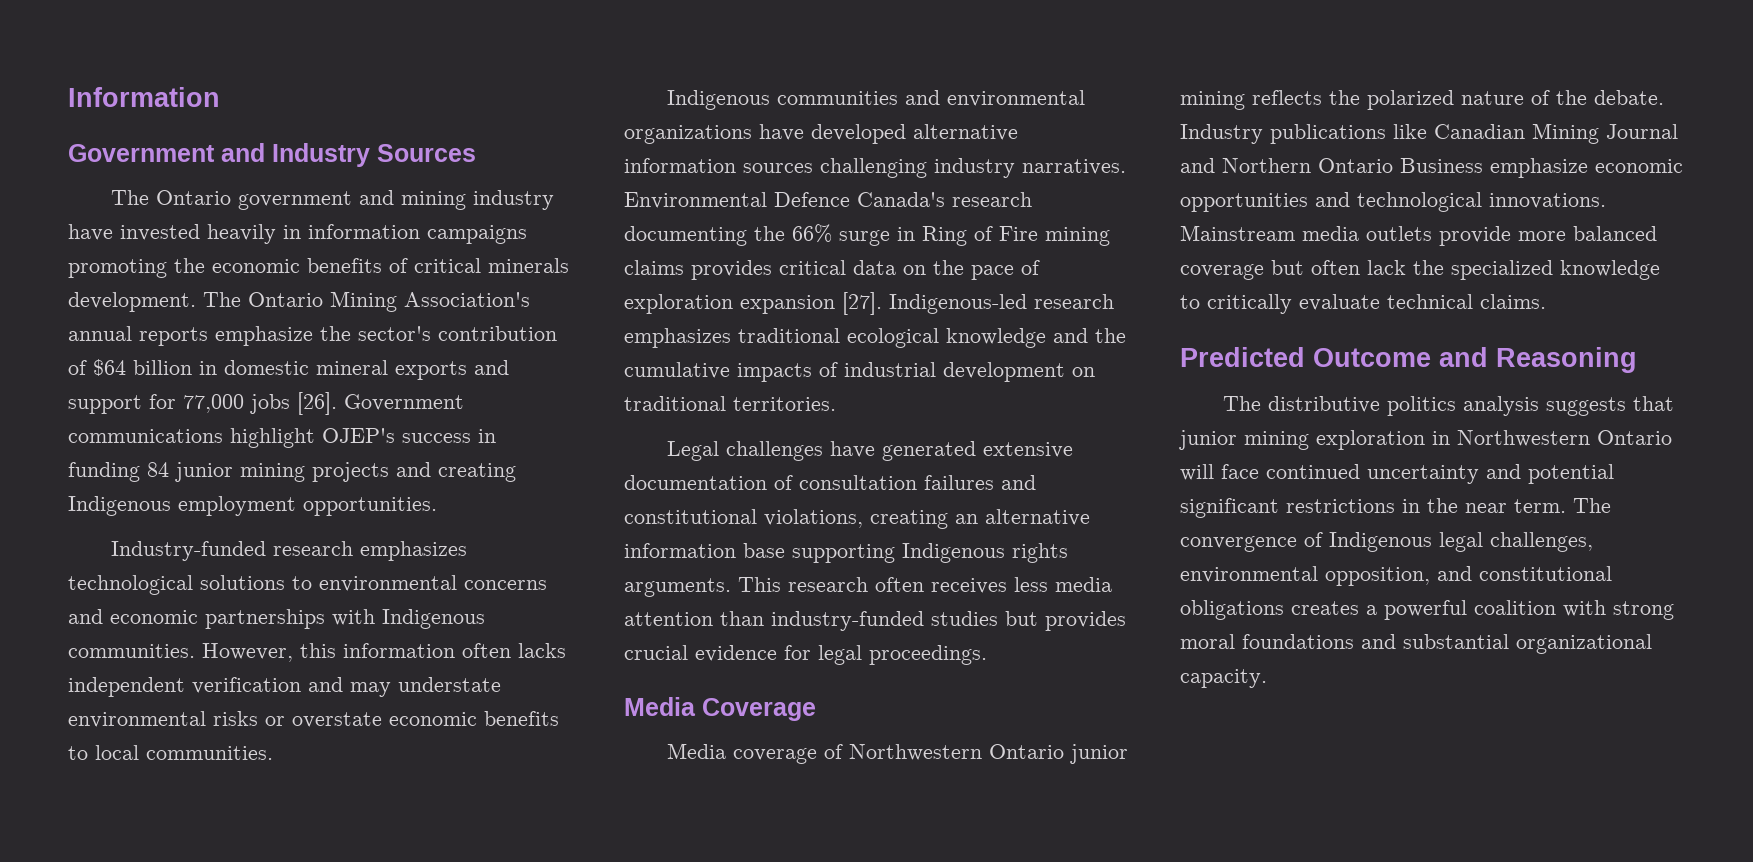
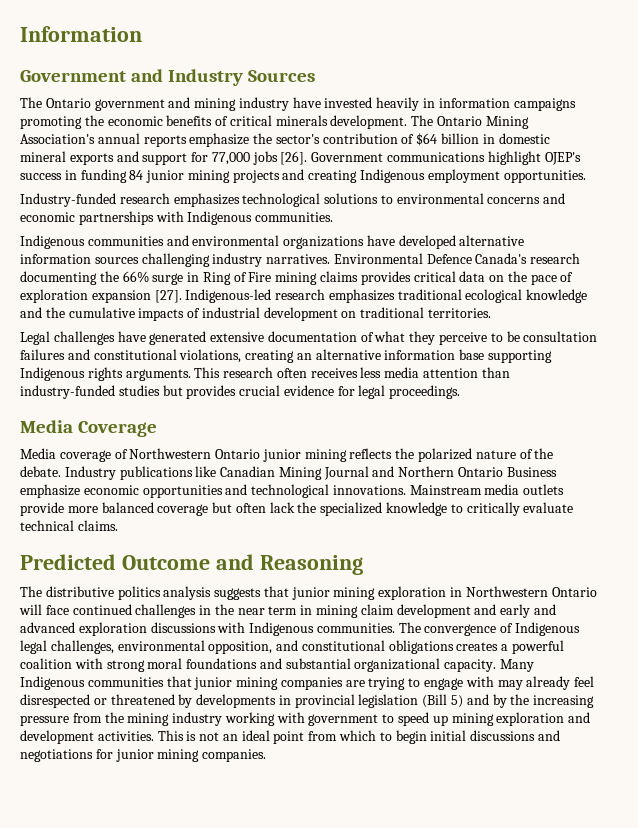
- However, this information often lacks independent verification and may understate environmental risks or overstate economic benefits to local communities.
- Legal challenges have generated extensive documentation of consultation failures and constitutional violations, creating an alternative information base supporting Indigenous rights arguments.
+ Legal challenges have generated extensive documentation of what they perceive to be consultation failures and constitutional violations, creating an alternative information base supporting Indigenous rights arguments.
- The distributive politics analysis suggests that junior mining exploration in Northwestern Ontario will face continued uncertainty and potential significant restrictions in the near term.
+ The distributive politics analysis suggests that junior mining exploration in Northwestern Ontario will face continued challenges in the near term in mining claim development and early and advanced exploration discussions with Indigenous communities.
+ Many Indigenous communities that junior mining companies are trying to engage with may already feel disrespected or threatened by developments in provincial legislation (Bill 5) and by the increasing pressure from the mining industry working with government to speed up mining exploration and development activities. This is not an ideal point from which to begin initial discussions and negotiations for junior mining companies.

